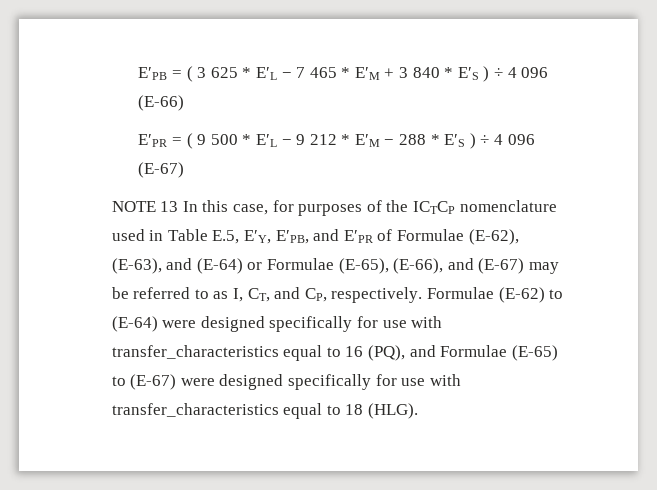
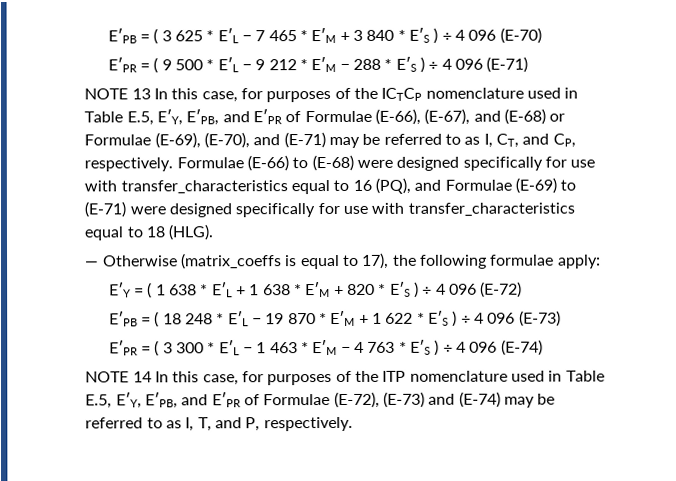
- E′PB = ( 3 625 * E′L − 7 465 * E′M + 3 840 * E′S ) ÷ 4 096 (E-66)
+ E′PB = ( 3 625 * E′L − 7 465 * E′M + 3 840 * E′S ) ÷ 4 096 (E-70)
- E′PR = ( 9 500 * E′L − 9 212 * E′M − 288 * E′S ) ÷ 4 096 (E-67)
+ E′PR = ( 9 500 * E′L − 9 212 * E′M − 288 * E′S ) ÷ 4 096 (E-71)
- NOTE 13 In this case, for purposes of the ICTCP nomenclature used in Table E.5, E′Y, E′PB, and E′PR of Formulae (E-62), (E-63), and (E-64) or Formulae (E-65), (E-66), and (E-67) may be referred to as I, CT, and CP, respectively.
+ NOTE 13 In this case, for purposes of the ICTCP nomenclature used in Table E.5, E′Y, E′PB, and E′PR of Formulae (E-66), (E-67), and (E-68) or Formulae (E-69), (E-70), and (E-71) may be referred to as I, CT, and CP, respectively.
- Formulae (E-62) to (E-64) were designed specifically for use with transfer_characteristics equal to 16 (PQ), and Formulae (E-65) to (E-67) were designed specifically for use with transfer_characteristics equal to 18 (HLG).
+ Formulae (E-66) to (E-68) were designed specifically for use with transfer_characteristics equal to 16 (PQ), and Formulae (E-69) to (E-71) were designed specifically for use with transfer_characteristics equal to 18 (HLG).
+ — Otherwise (matrix_coeffs is equal to 17), the following formulae apply:
+ E′Y = ( 1 638 * E′L + 1 638 * E′M + 820 * E′S ) ÷ 4 096 (E-72)
+ E′PB = ( 18 248 * E′L − 19 870 * E′M + 1 622 * E′S ) ÷ 4 096 (E-73)
+ E′PR = ( 3 300 * E′L − 1 463 * E′M − 4 763 * E′S ) ÷ 4 096 (E-74)
+ NOTE 14 In this case, for purposes of the ITP nomenclature used in Table E.5, E′Y, E′PB, and E′PR of Formulae (E-72), (E-73) and (E-74) may be referred to as I, T, and P, respectively.

